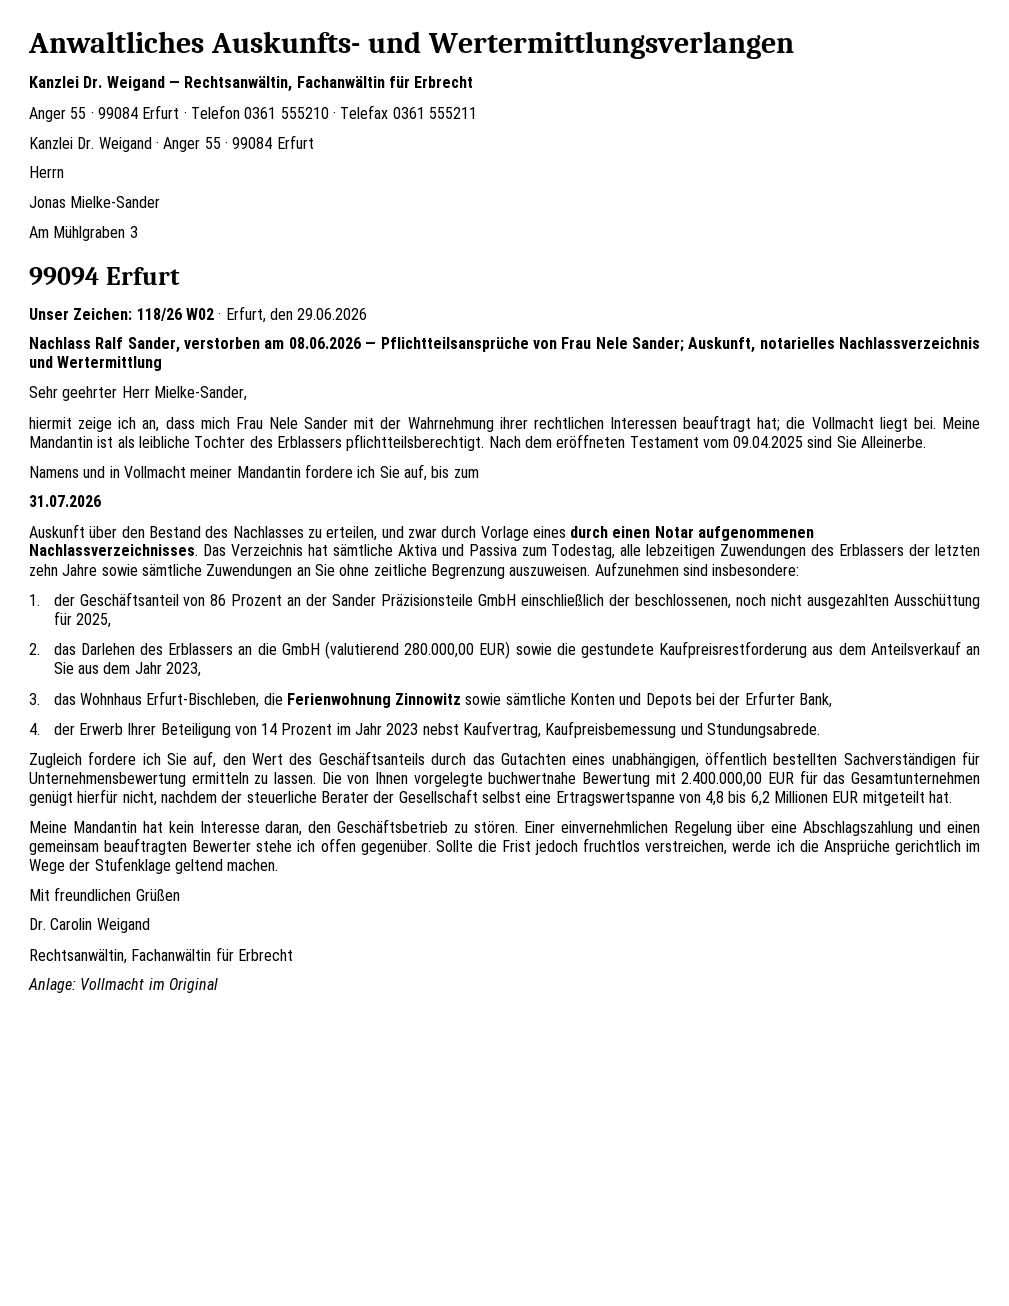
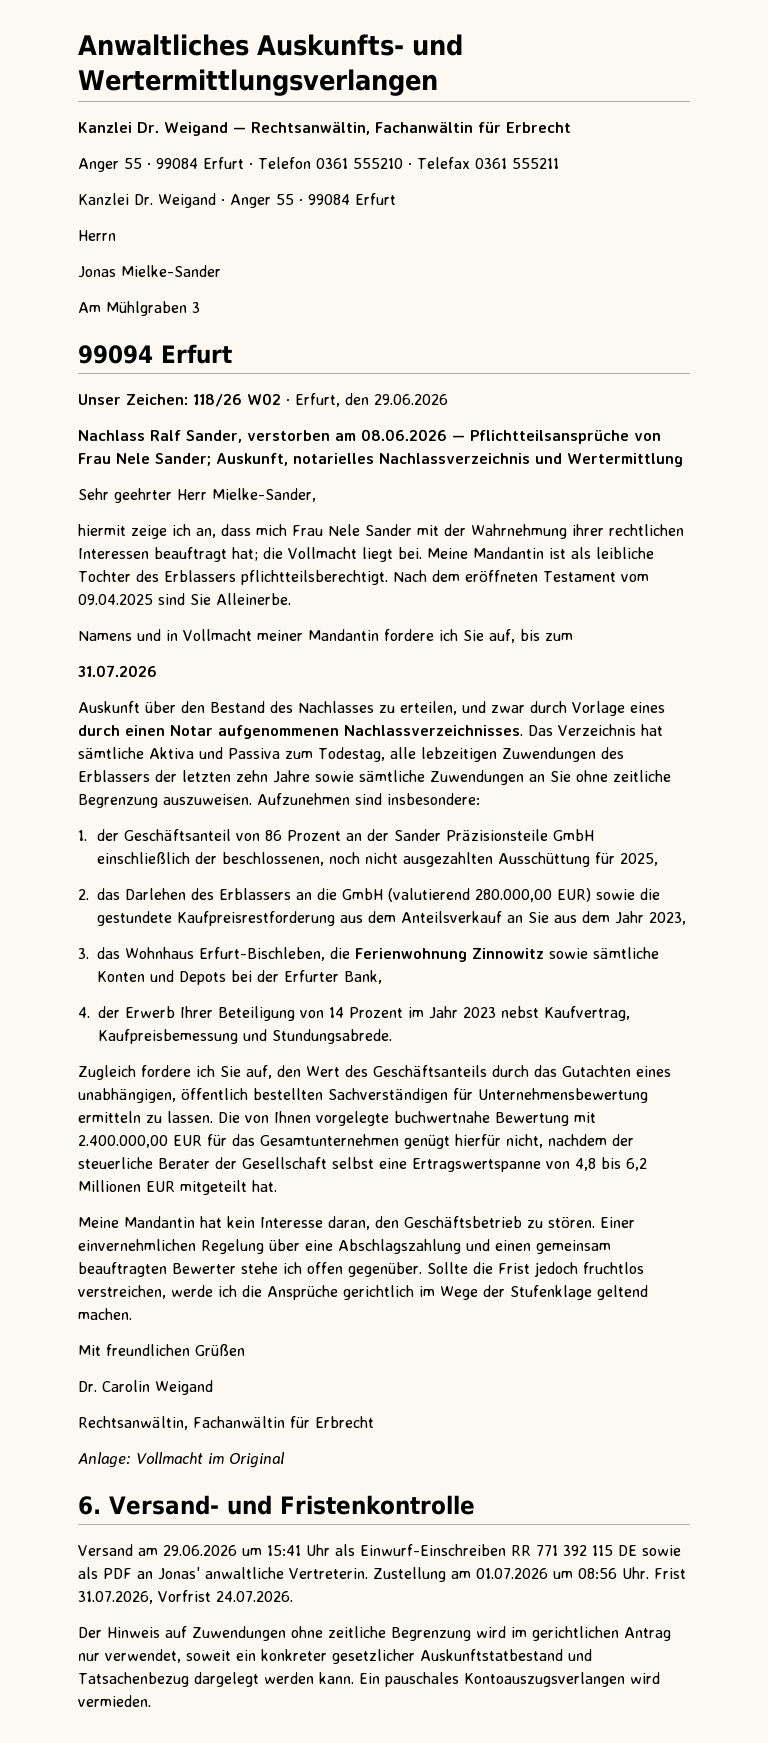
+ 6. Versand- und Fristenkontrolle
+ Versand am 29.06.2026 um 15:41 Uhr als Einwurf-Einschreiben RR 771 392 115 DE sowie als PDF an Jonas' anwaltliche Vertreterin. Zustellung am 01.07.2026 um 08:56 Uhr. Frist 31.07.2026, Vorfrist 24.07.2026.
+ Der Hinweis auf Zuwendungen ohne zeitliche Begrenzung wird im gerichtlichen Antrag nur verwendet, soweit ein konkreter gesetzlicher Auskunftstatbestand und Tatsachenbezug dargelegt werden kann. Ein pauschales Kontoauszugsverlangen wird vermieden.

